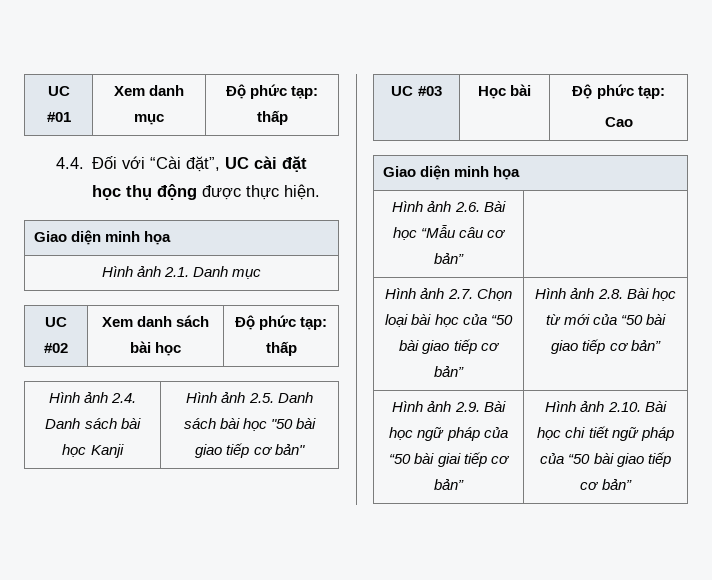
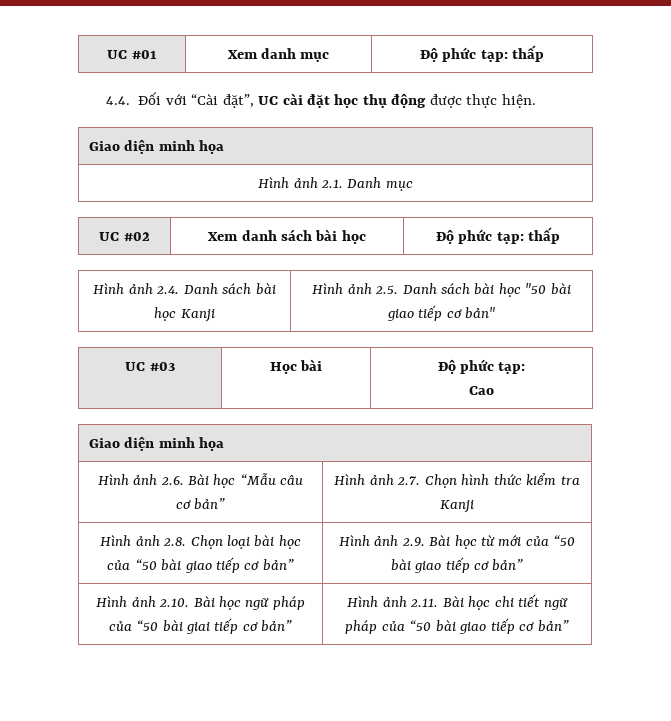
- Hình ảnh 2.6. Bài học “Mẫu câu cơ bản” |
- Hình ảnh 2.7. Chọn loại bài học của “50 bài giao tiếp cơ bản” | Hình ảnh 2.8. Bài học từ mới của “50 bài giao tiếp cơ bản”
+ Hình ảnh 2.6. Bài học “Mẫu câu cơ bản” | Hình ảnh 2.7. Chọn hình thức kiểm tra Kanji
+ Hình ảnh 2.8. Chọn loại bài học của “50 bài giao tiếp cơ bản” | Hình ảnh 2.9. Bài học từ mới của “50 bài giao tiếp cơ bản”
- Hình ảnh 2.9. Bài học ngữ pháp của “50 bài giai tiếp cơ bản” | Hình ảnh 2.10. Bài học chi tiết ngữ pháp của “50 bài giao tiếp cơ bản”
+ Hình ảnh 2.10. Bài học ngữ pháp của “50 bài giai tiếp cơ bản” | Hình ảnh 2.11. Bài học chi tiết ngữ pháp của “50 bài giao tiếp cơ bản”

